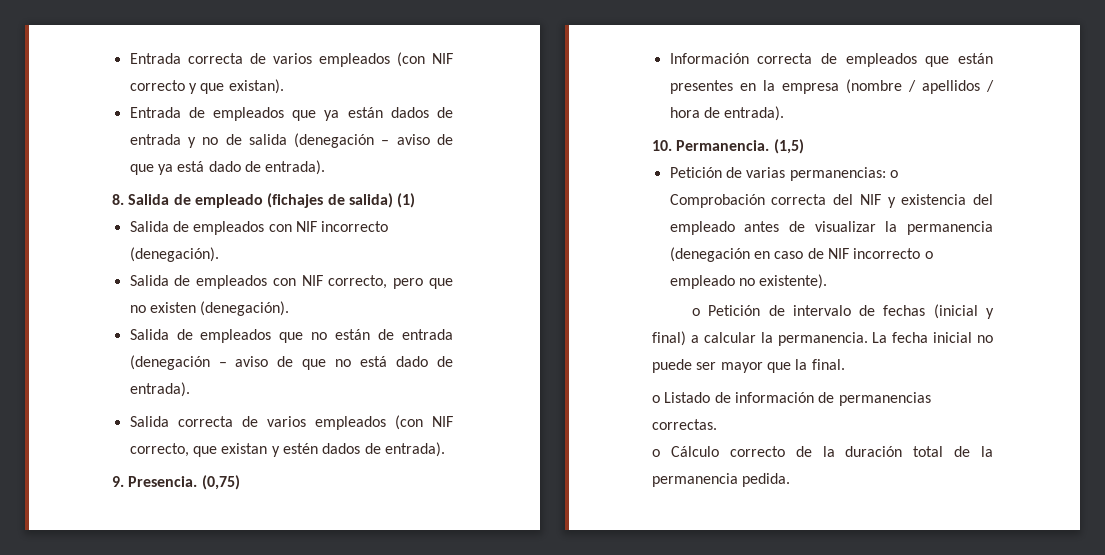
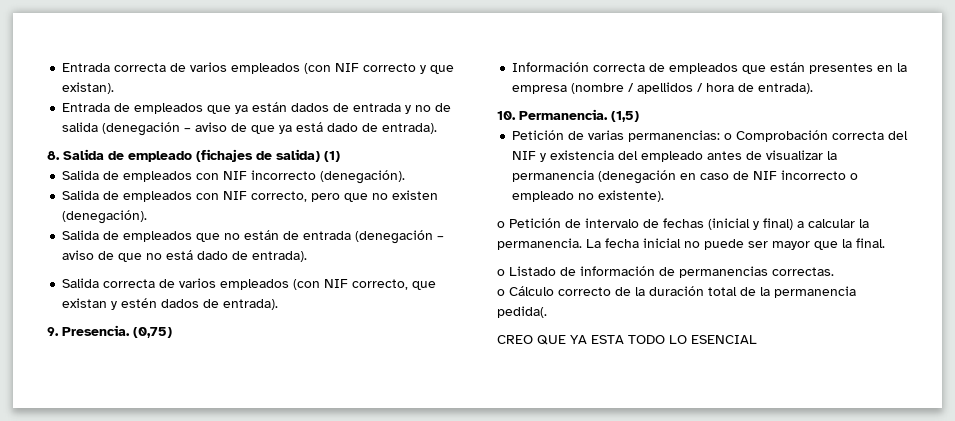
- o Cálculo correcto de la duración total de la permanencia pedida.
+ o Cálculo correcto de la duración total de la permanencia pedida(.
+ CREO QUE YA ESTA TODO LO ESENCIAL

